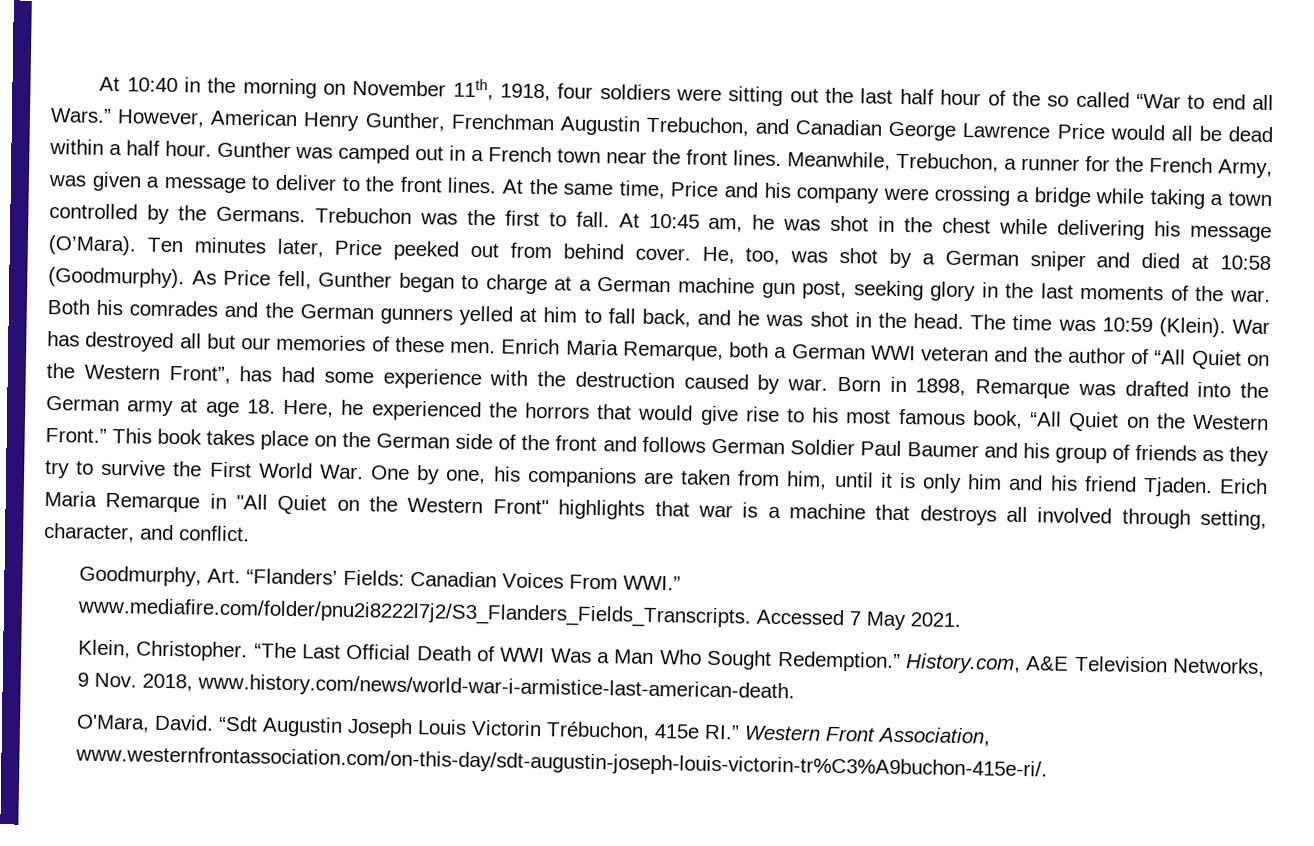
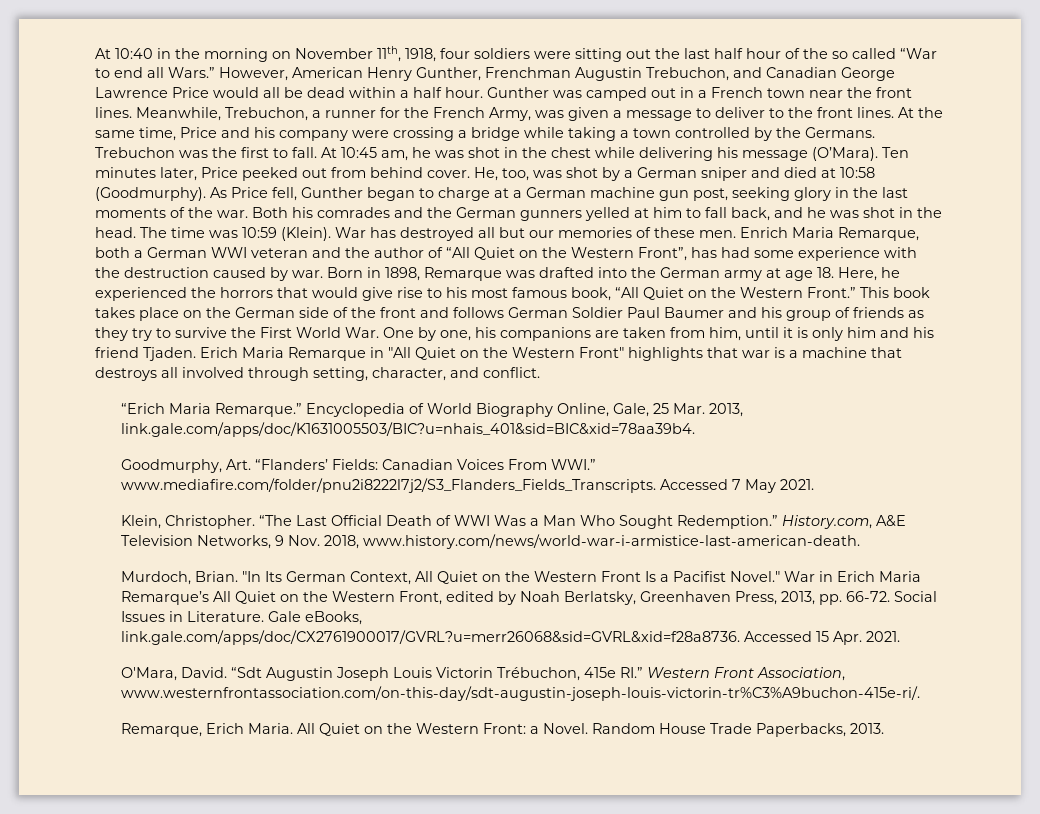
+ “Erich Maria Remarque.” Encyclopedia of World Biography Online, Gale, 25 Mar. 2013, link.gale.com/apps/doc/K1631005503/BIC?u=nhais_401&sid=BIC&xid=78aa39b4.
+ Murdoch, Brian. "In Its German Context, All Quiet on the Western Front Is a Pacifist Novel." War in Erich Maria Remarque’s All Quiet on the Western Front, edited by Noah Berlatsky, Greenhaven Press, 2013, pp. 66-72. Social Issues in Literature. Gale eBooks, link.gale.com/apps/doc/CX2761900017/GVRL?u=merr26068&sid=GVRL&xid=f28a8736. Accessed 15 Apr. 2021.
+ Remarque, Erich Maria. All Quiet on the Western Front: a Novel. Random House Trade Paperbacks, 2013.

